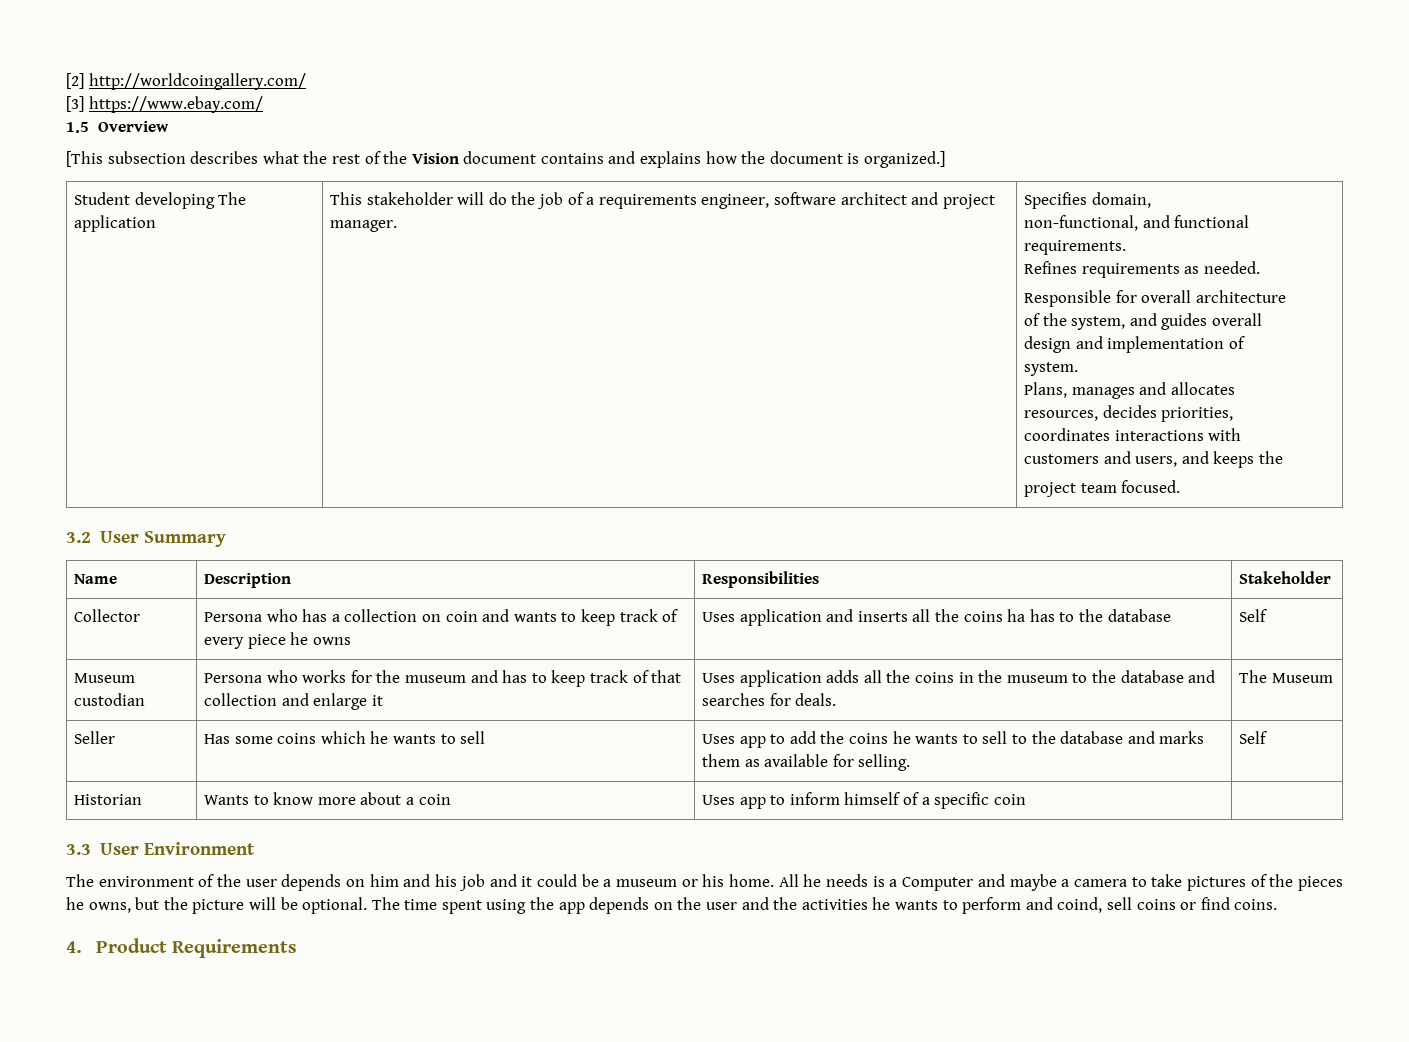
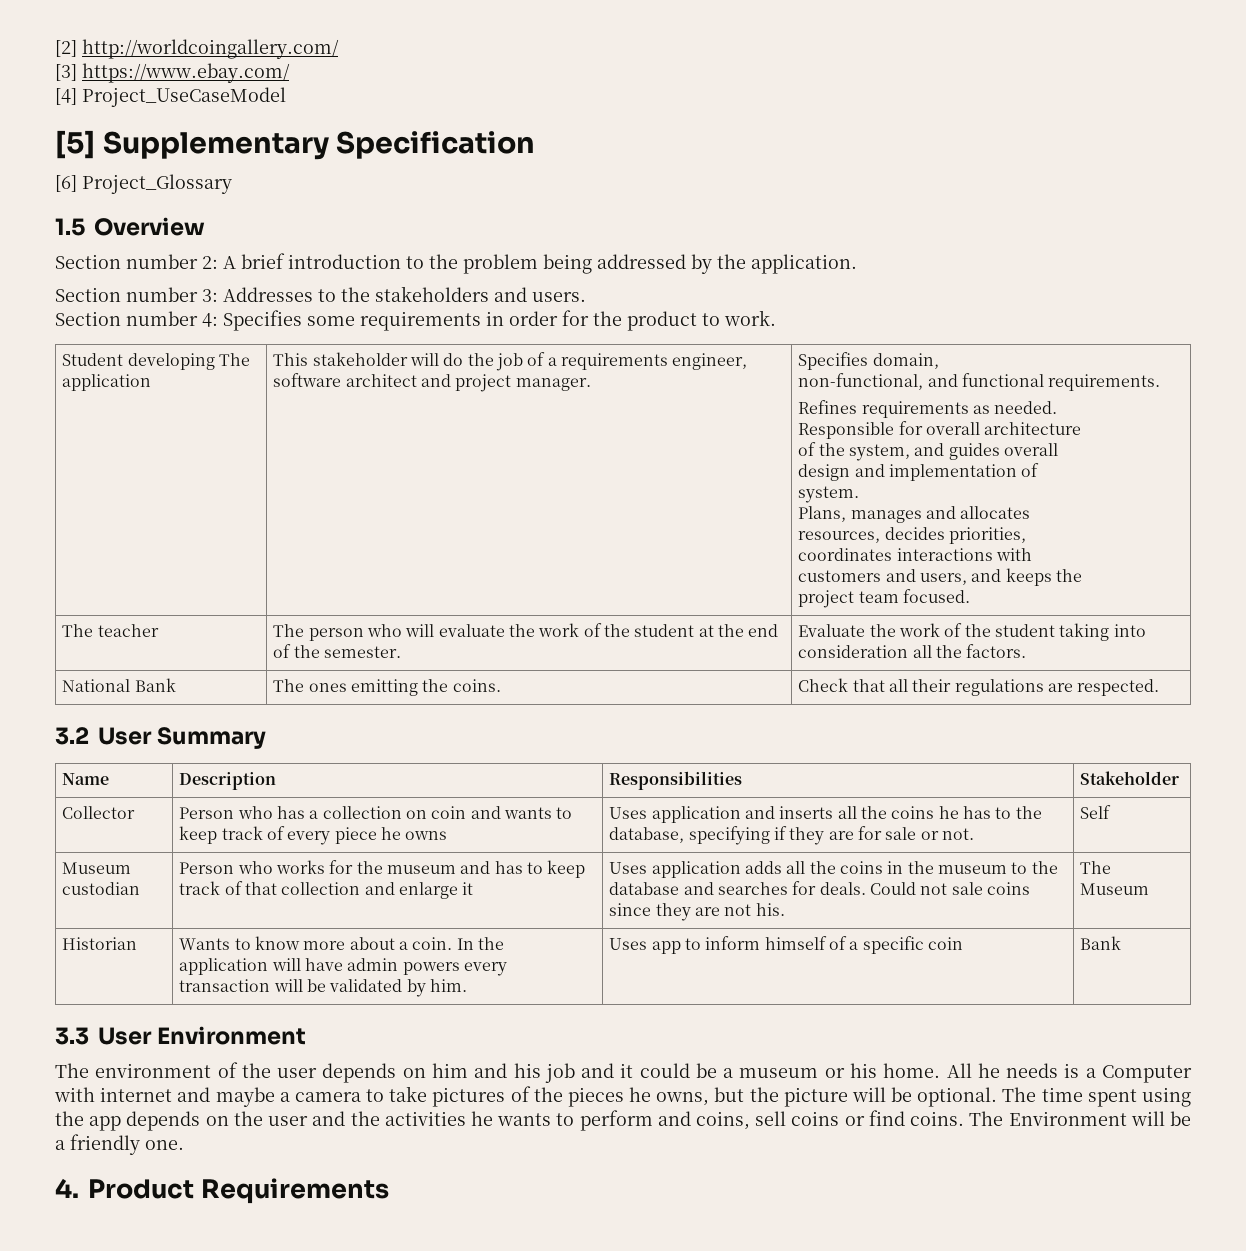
+ [4] Project_UseCaseModel
+ [5] Supplementary Specification
+ [6] Project_Glossary
  1.5 Overview
- [This subsection describes what the rest of the Vision document contains and explains how the document is organized.]
+ Section number 2: A brief introduction to the problem being addressed by the application.
+ Section number 3: Addresses to the stakeholders and users.
+ Section number 4: Specifies some requirements in order for the product to work.
+ The teacher | The person who will evaluate the work of the student at the end of the semester. | Evaluate the work of the student taking into consideration all the factors.
+ National Bank | The ones emitting the coins. | Check that all their regulations are respected.
- Collector | Persona who has a collection on coin and wants to keep track of every piece he owns | Uses application and inserts all the coins ha has to the database | Self
+ Collector | Person who has a collection on coin and wants to keep track of every piece he owns | Uses application and inserts all the coins he has to the database, specifying if they are for sale or not. | Self
- Persona who works for the museum and has to keep track of that collection and enlarge it
+ Person who works for the museum and has to keep track of that collection and enlarge it
- Uses application adds all the coins in the museum to the database and searches for deals. | The Museum
- Seller | Has some coins which he wants to sell | Uses app to add the coins he wants to sell to the database and marks them as available for selling. | Self
+ Uses application adds all the coins in the museum to the database and searches for deals. Could not sale coins since they are not his. | The Museum
- Historian | Wants to know more about a coin | Uses app to inform himself of a specific coin |
+ Historian | Wants to know more about a coin. In the application will have admin powers every transaction will be validated by him. | Uses app to inform himself of a specific coin | Bank
- All he needs is a Computer and maybe a camera to take pictures of the pieces he owns, but the picture will be optional.
+ All he needs is a Computer with internet and maybe a camera to take pictures of the pieces he owns, but the picture will be optional.
- The time spent using the app depends on the user and the activities he wants to perform and coind, sell coins or find coins.
+ The time spent using the app depends on the user and the activities he wants to perform and coins, sell coins or find coins. The Environment will be a friendly one.

